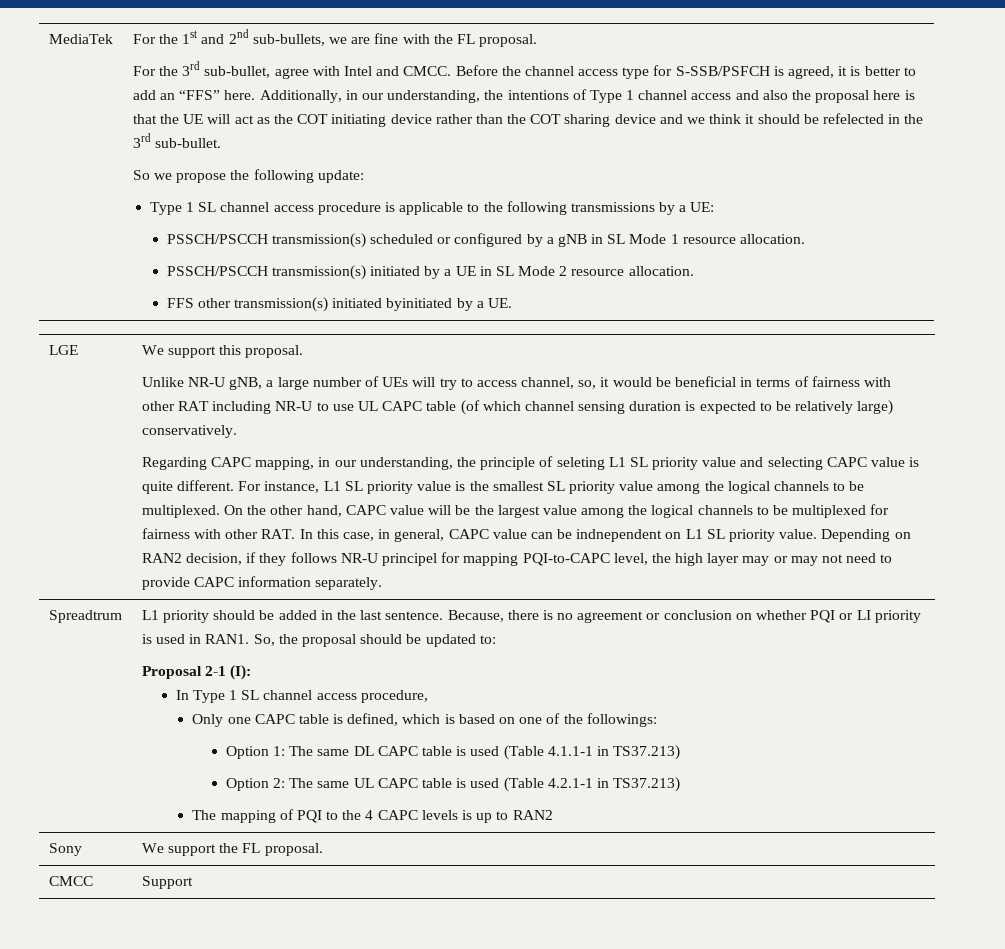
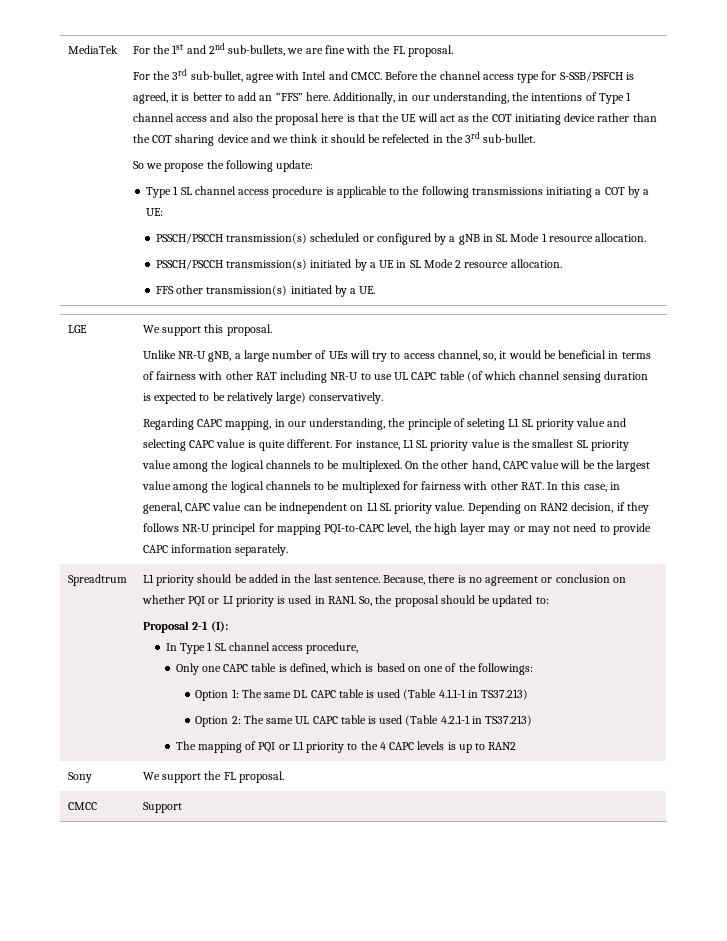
- Type 1 SL channel access procedure is applicable to the following transmissions by a UE:
+ Type 1 SL channel access procedure is applicable to the following transmissions initiating a COT by a UE:
- FFS other transmission(s) initiated byinitiated by a UE.
+ FFS other transmission(s) initiated by a UE.
- The mapping of PQI to the 4 CAPC levels is up to RAN2
+ The mapping of PQI or L1 priority to the 4 CAPC levels is up to RAN2

